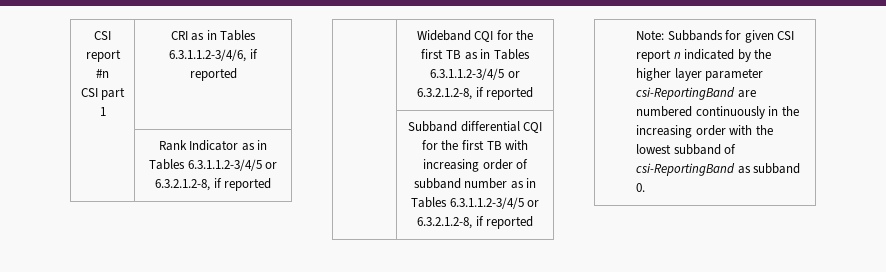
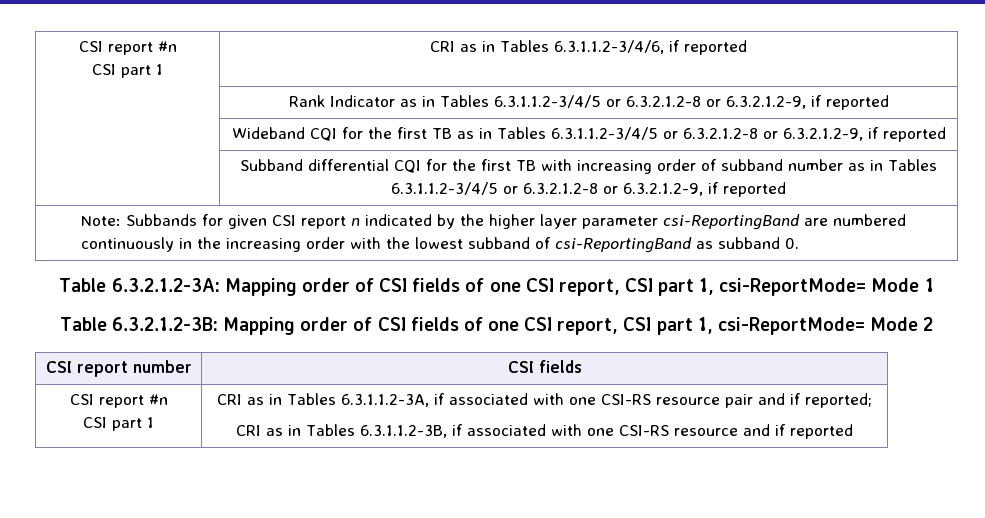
- | Rank Indicator as in Tables 6.3.1.1.2-3/4/5 or 6.3.2.1.2-8, if reported
+ | Rank Indicator as in Tables 6.3.1.1.2-3/4/5 or 6.3.2.1.2-8 or 6.3.2.1.2-9, if reported
- | Wideband CQI for the first TB as in Tables 6.3.1.1.2-3/4/5 or 6.3.2.1.2-8, if reported
+ | Wideband CQI for the first TB as in Tables 6.3.1.1.2-3/4/5 or 6.3.2.1.2-8 or 6.3.2.1.2-9, if reported
- | Subband differential CQI for the first TB with increasing order of subband number as in Tables 6.3.1.1.2-3/4/5 or 6.3.2.1.2-8, if reported
+ | Subband differential CQI for the first TB with increasing order of subband number as in Tables 6.3.1.1.2-3/4/5 or 6.3.2.1.2-8 or 6.3.2.1.2-9, if reported
+ Table 6.3.2.1.2-3A: Mapping order of CSI fields of one CSI report, CSI part 1, csi-ReportMode= Mode 1
+ Table 6.3.2.1.2-3B: Mapping order of CSI fields of one CSI report, CSI part 1, csi-ReportMode= Mode 2
+ CSI report number | CSI fields
+ CSI report #n
+ CSI part 1 | CRI as in Tables 6.3.1.1.2-3A, if associated with one CSI-RS resource pair and if reported;
+ CRI as in Tables 6.3.1.1.2-3B, if associated with one CSI-RS resource and if reported

